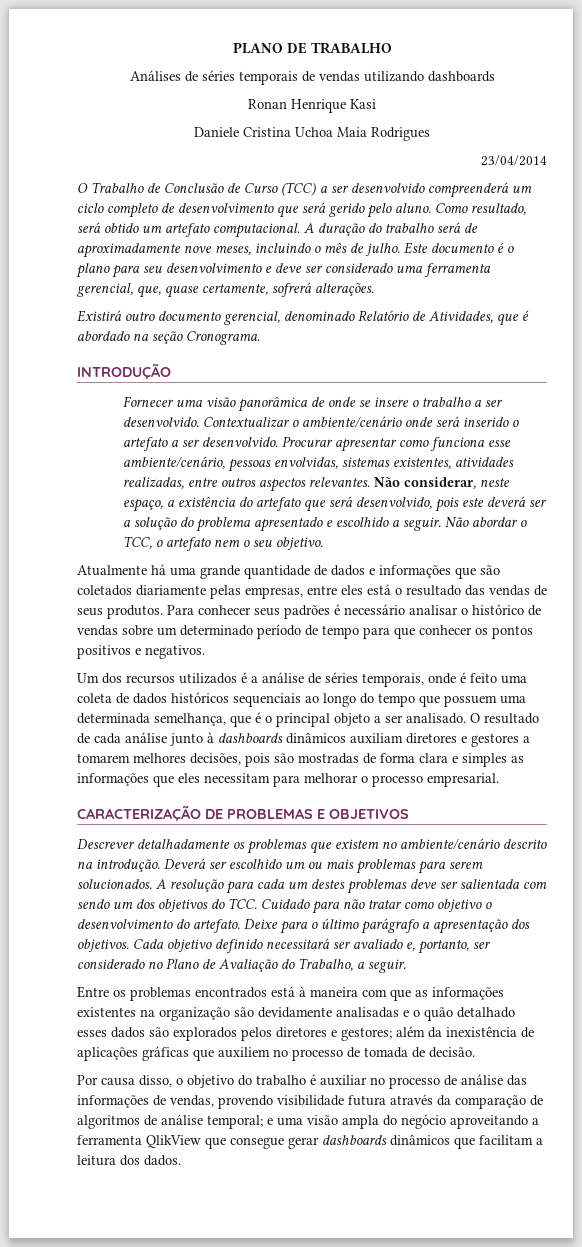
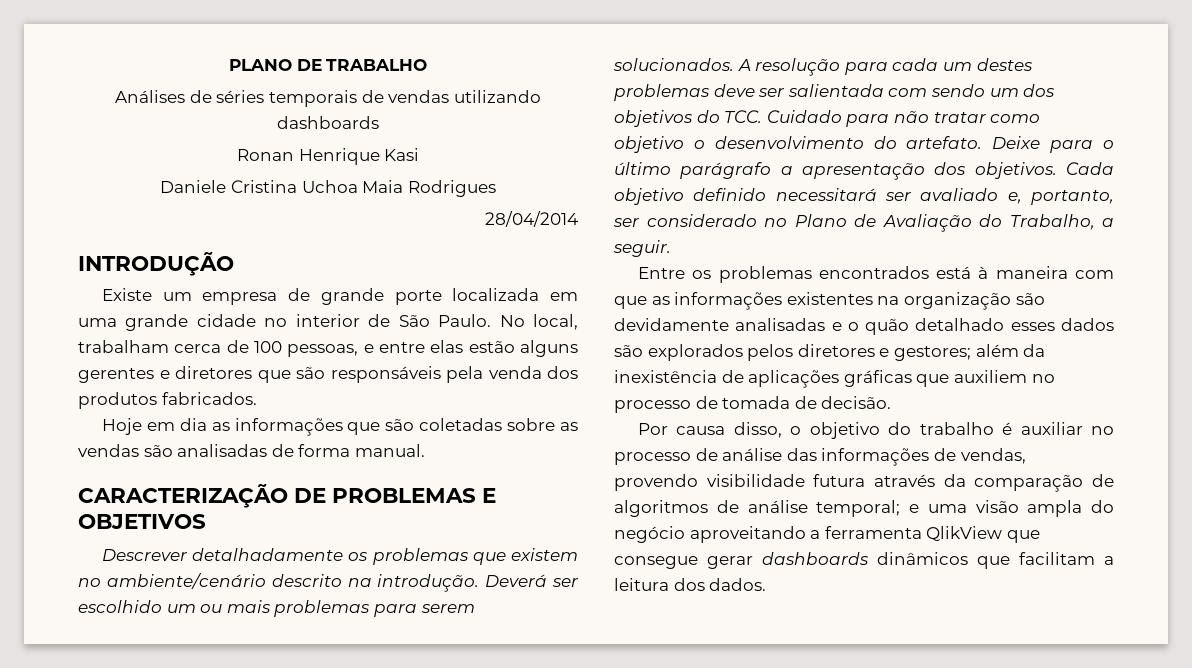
- 23/04/2014
- O Trabalho de Conclusão de Curso (TCC) a ser desenvolvido compreenderá um ciclo completo de desenvolvimento que será gerido pelo aluno. Como resultado, será obtido um artefato computacional. A duração do trabalho será de aproximadamente nove meses, incluindo o mês de julho. Este documento é o plano para seu desenvolvimento e deve ser considerado uma ferramenta gerencial, que, quase certamente, sofrerá alterações.
- Existirá outro documento gerencial, denominado Relatório de Atividades, que é abordado na seção Cronograma.
+ 28/04/2014
  INTRODUÇÃO
- Fornecer uma visão panorâmica de onde se insere o trabalho a ser desenvolvido. Contextualizar o ambiente/cenário onde será inserido o artefato a ser desenvolvido. Procurar apresentar como funciona esse ambiente/cenário, pessoas envolvidas, sistemas existentes, atividades realizadas, entre outros aspectos relevantes. Não considerar, neste espaço, a existência do artefato que será desenvolvido, pois este deverá ser a solução do problema apresentado e escolhido a seguir. Não abordar o TCC, o artefato nem o seu objetivo.
- Atualmente há uma grande quantidade de dados e informações que são coletados diariamente pelas empresas, entre eles está o resultado das vendas de seus produtos. Para conhecer seus padrões é necessário analisar o histórico de vendas sobre um determinado período de tempo para que conhecer os pontos positivos e negativos.
- Um dos recursos utilizados é a análise de séries temporais, onde é feito uma coleta de dados históricos sequenciais ao longo do tempo que possuem uma determinada semelhança, que é o principal objeto a ser analisado. O resultado de cada análise junto à dashboards dinâmicos auxiliam diretores e gestores a tomarem melhores decisões, pois são mostradas de forma clara e simples as informações que eles necessitam para melhorar o processo empresarial.
+ Existe um empresa de grande porte localizada em uma grande cidade no interior de São Paulo. No local, trabalham cerca de 100 pessoas, e entre elas estão alguns gerentes e diretores que são responsáveis pela venda dos produtos fabricados.
+ Hoje em dia as informações que são coletadas sobre as vendas são analisadas de forma manual.

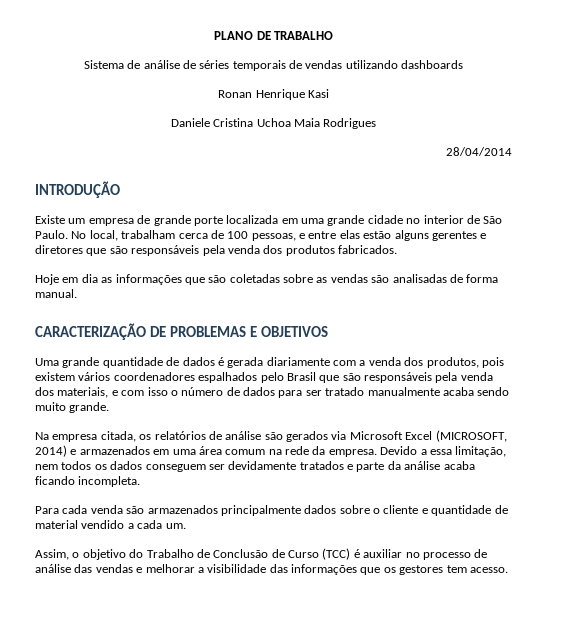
- Análises de séries temporais de vendas utilizando dashboards
+ Sistema de análise de séries temporais de vendas utilizando dashboards
- Descrever detalhadamente os problemas que existem no ambiente/cenário descrito na introdução. Deverá ser escolhido um ou mais problemas para serem solucionados. A resolução para cada um destes problemas deve ser salientada com sendo um dos objetivos do TCC. Cuidado para não tratar como objetivo o desenvolvimento do artefato. Deixe para o último parágrafo a apresentação dos objetivos. Cada objetivo definido necessitará ser avaliado e, portanto, ser considerado no Plano de Avaliação do Trabalho, a seguir.
- Entre os problemas encontrados está à maneira com que as informações existentes na organização são devidamente analisadas e o quão detalhado esses dados são explorados pelos diretores e gestores; além da inexistência de aplicações gráficas que auxiliem no processo de tomada de decisão.
- Por causa disso, o objetivo do trabalho é auxiliar no processo de análise das informações de vendas, provendo visibilidade futura através da comparação de algoritmos de análise temporal; e uma visão ampla do negócio aproveitando a ferramenta QlikView que consegue gerar dashboards dinâmicos que facilitam a leitura dos dados.
+ Uma grande quantidade de dados é gerada diariamente com a venda dos produtos, pois existem vários coordenadores espalhados pelo Brasil que são responsáveis pela venda dos materiais, e com isso o número de dados para ser tratado manualmente acaba sendo muito grande.
+ Na empresa citada, os relatórios de análise são gerados via Microsoft Excel (MICROSOFT, 2014) e armazenados em uma área comum na rede da empresa. Devido a essa limitação, nem todos os dados conseguem ser devidamente tratados e parte da análise acaba ficando incompleta.
+ Para cada venda são armazenados principalmente dados sobre o cliente e quantidade de material vendido a cada um.
+ Assim, o objetivo do Trabalho de Conclusão de Curso (TCC) é auxiliar no processo de análise das vendas e melhorar a visibilidade das informações que os gestores tem acesso.

